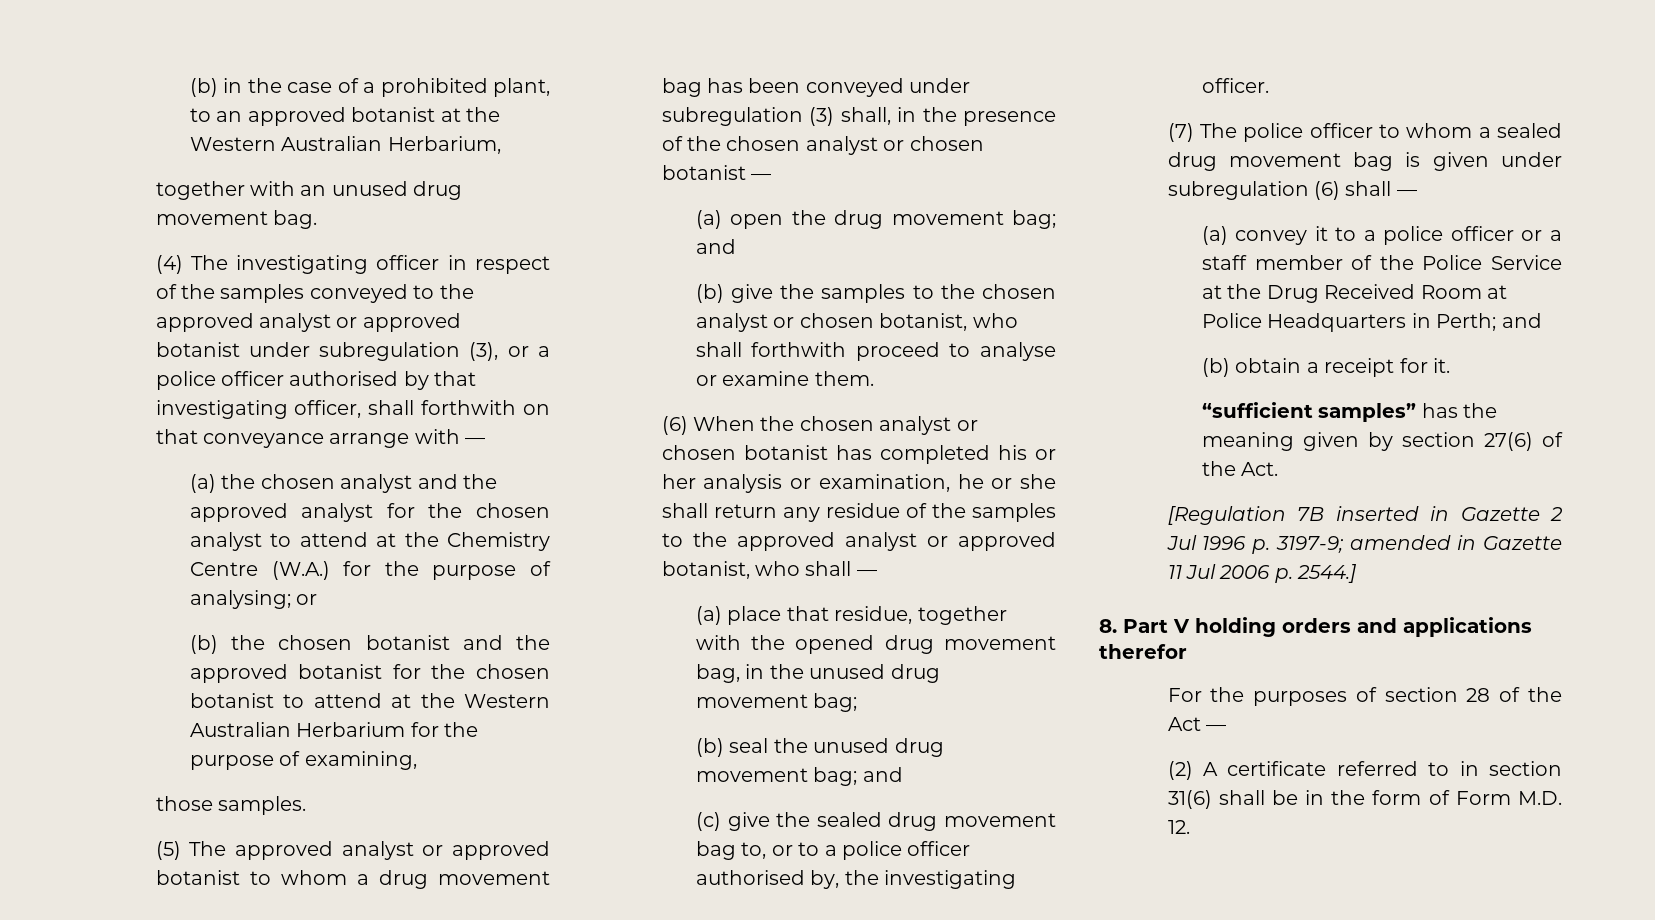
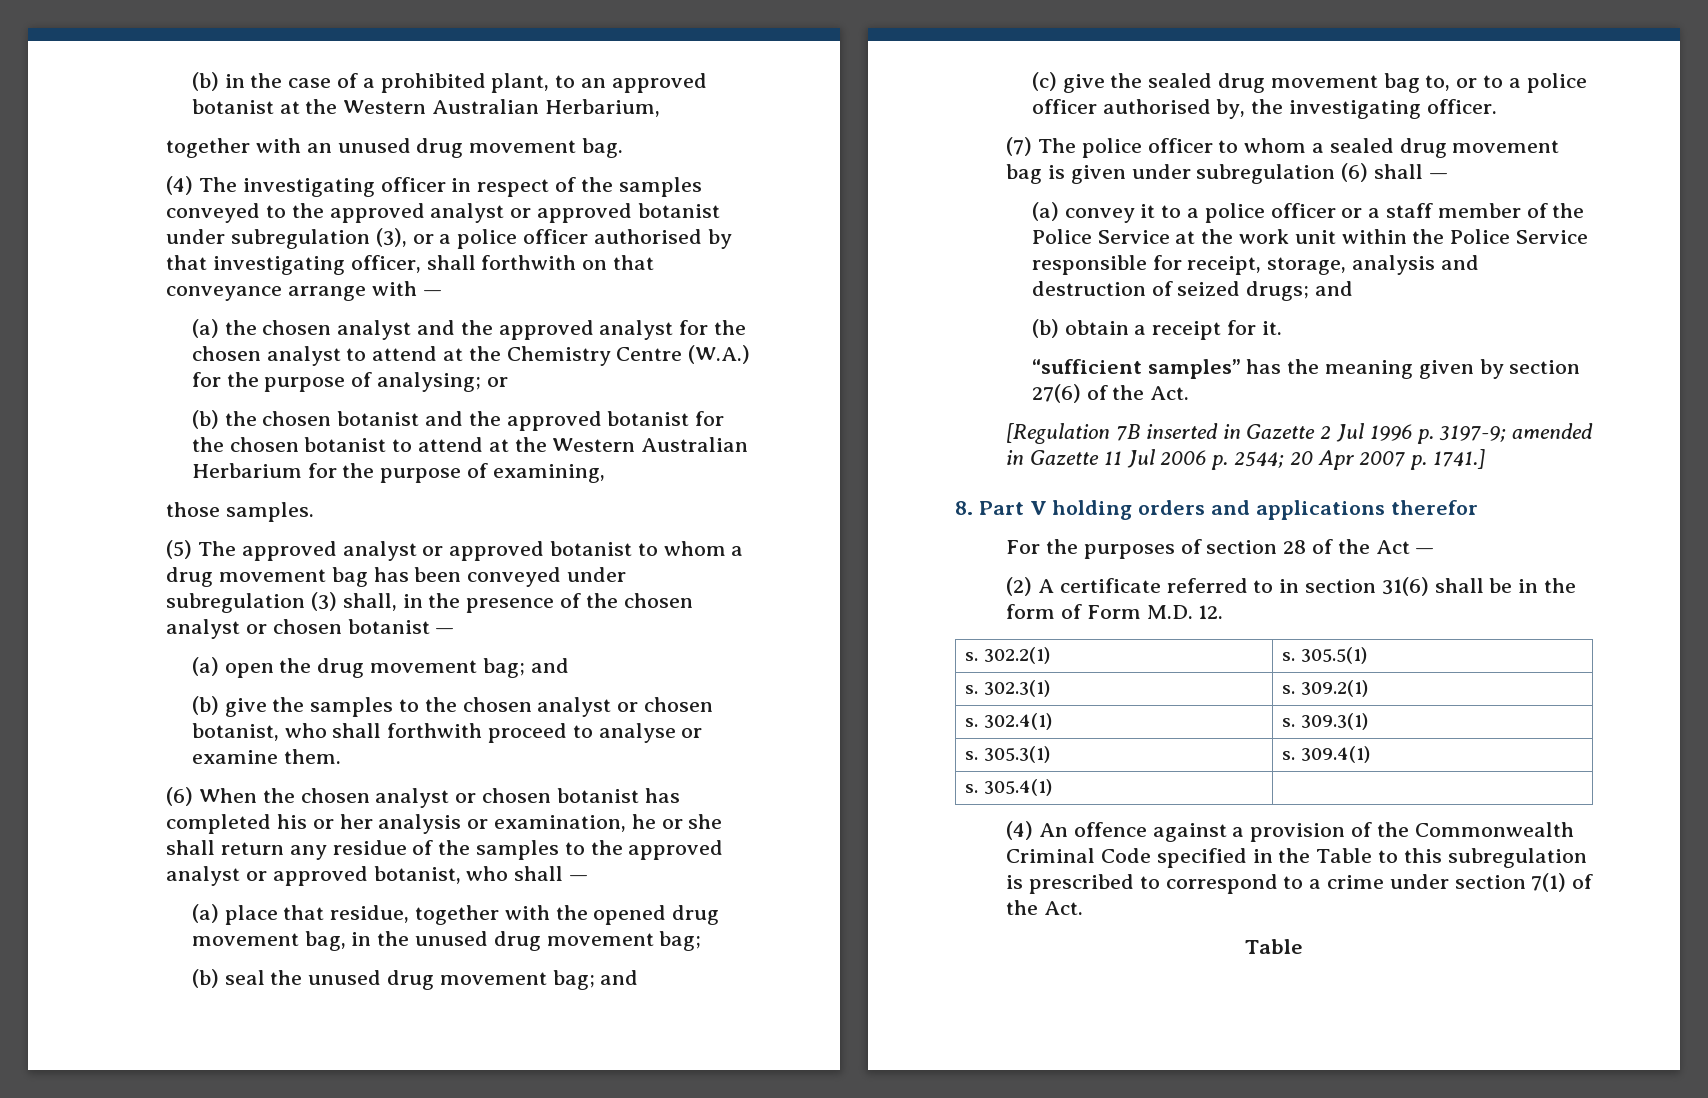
- (a) convey it to a police officer or a staff member of the Police Service at the Drug Received Room at Police Headquarters in Perth; and
+ (a) convey it to a police officer or a staff member of the Police Service at the work unit within the Police Service responsible for receipt, storage, analysis and destruction of seized drugs; and
- [Regulation 7B inserted in Gazette 2 Jul 1996 p. 3197-9; amended in Gazette 11 Jul 2006 p. 2544.]
+ [Regulation 7B inserted in Gazette 2 Jul 1996 p. 3197-9; amended in Gazette 11 Jul 2006 p. 2544; 20 Apr 2007 p. 1741.]
+ s. 302.2(1) | s. 305.5(1)
+ s. 302.3(1) | s. 309.2(1)
+ s. 302.4(1) | s. 309.3(1)
+ s. 305.3(1) | s. 309.4(1)
+ s. 305.4(1) |
+ (4) An offence against a provision of the Commonwealth Criminal Code specified in the Table to this subregulation is prescribed to correspond to a crime under section 7(1) of the Act.
+ Table

